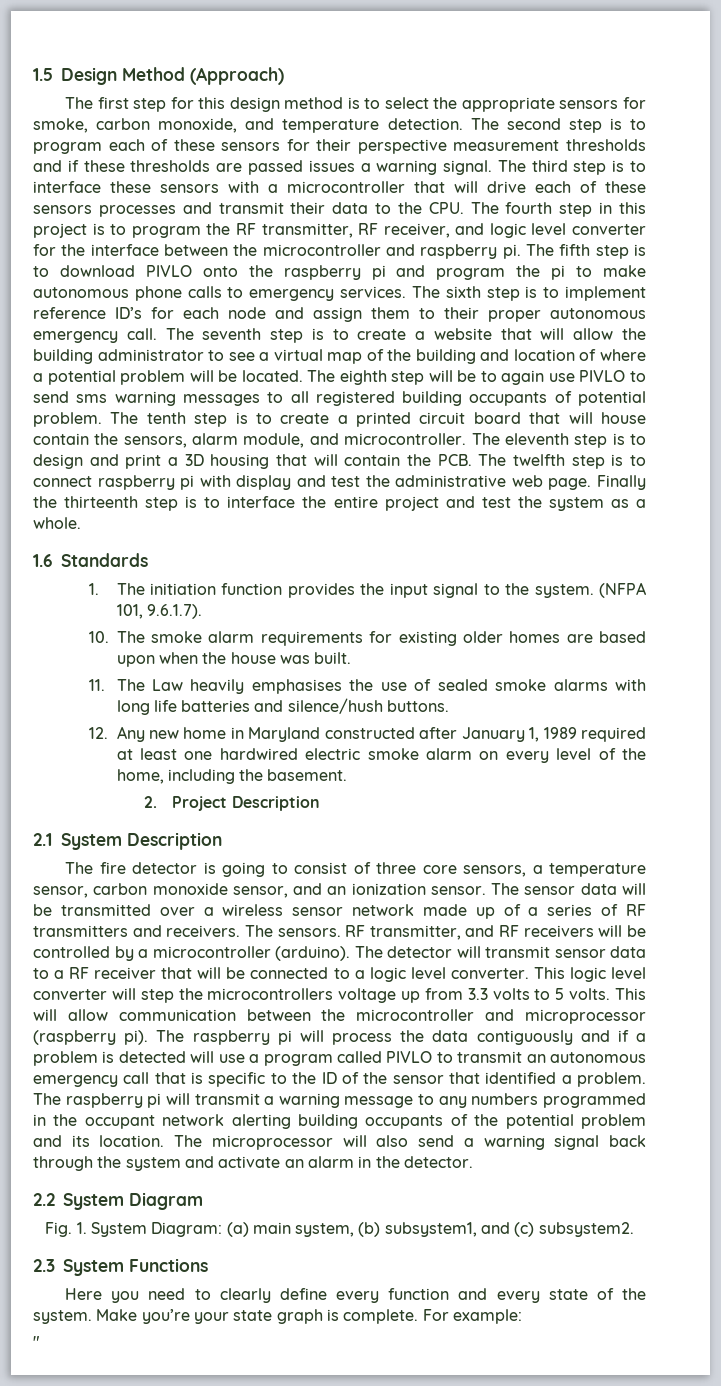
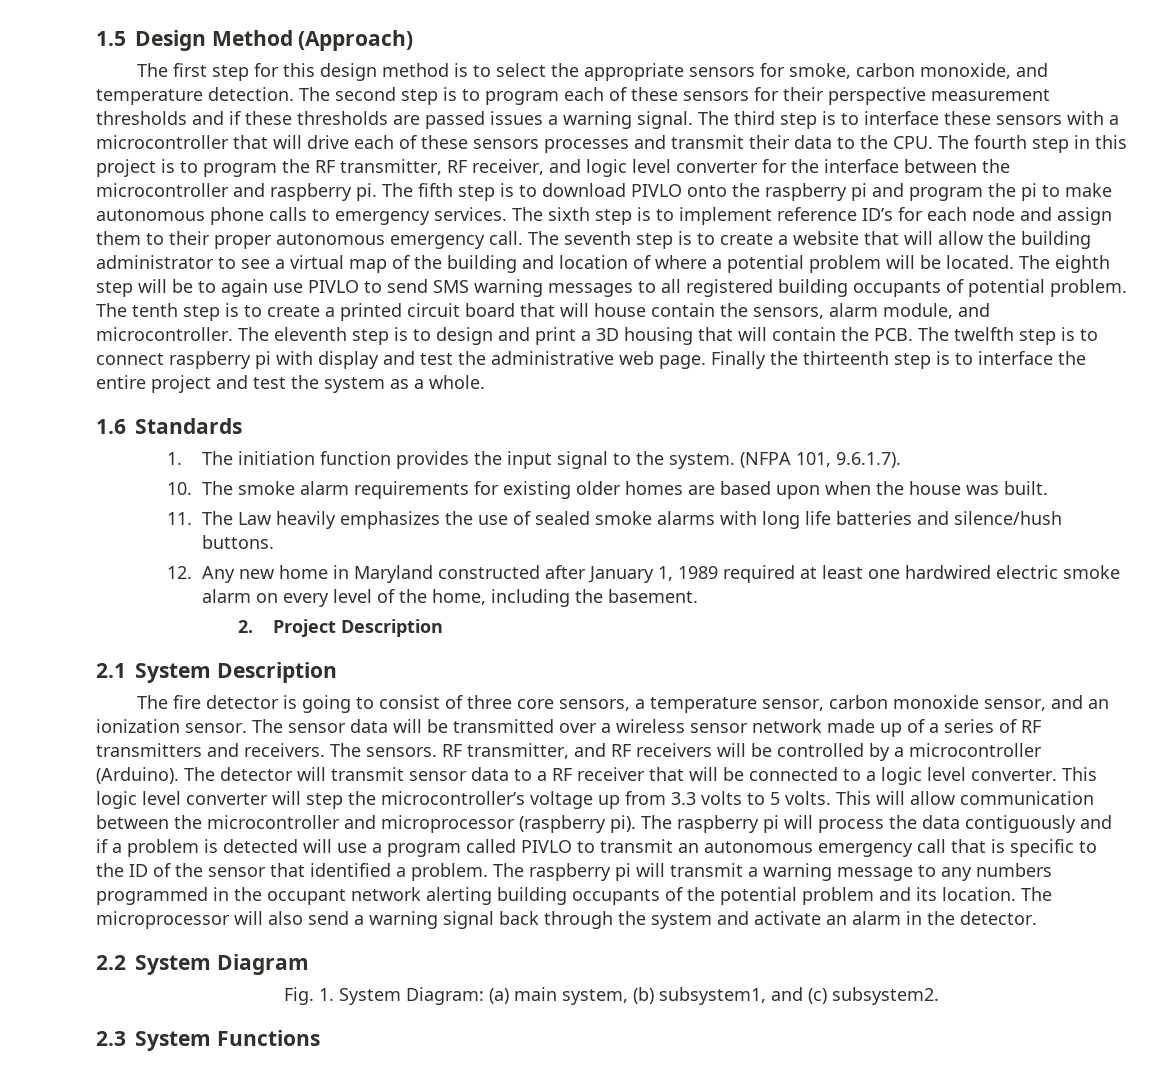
- The eighth step will be to again use PIVLO to send sms warning messages to all registered building occupants of potential problem.
+ The eighth step will be to again use PIVLO to send SMS warning messages to all registered building occupants of potential problem.
- 11. The Law heavily emphasises the use of sealed smoke alarms with long life batteries and silence/hush buttons.
+ 11. The Law heavily emphasizes the use of sealed smoke alarms with long life batteries and silence/hush buttons.
- RF transmitter, and RF receivers will be controlled by a microcontroller (arduino).
+ RF transmitter, and RF receivers will be controlled by a microcontroller (Arduino).
- This logic level converter will step the microcontrollers voltage up from 3.3 volts to 5 volts.
+ This logic level converter will step the microcontroller’s voltage up from 3.3 volts to 5 volts.
- Here you need to clearly define every function and every state of the system. Make you’re your state graph is complete. For example:
- "

